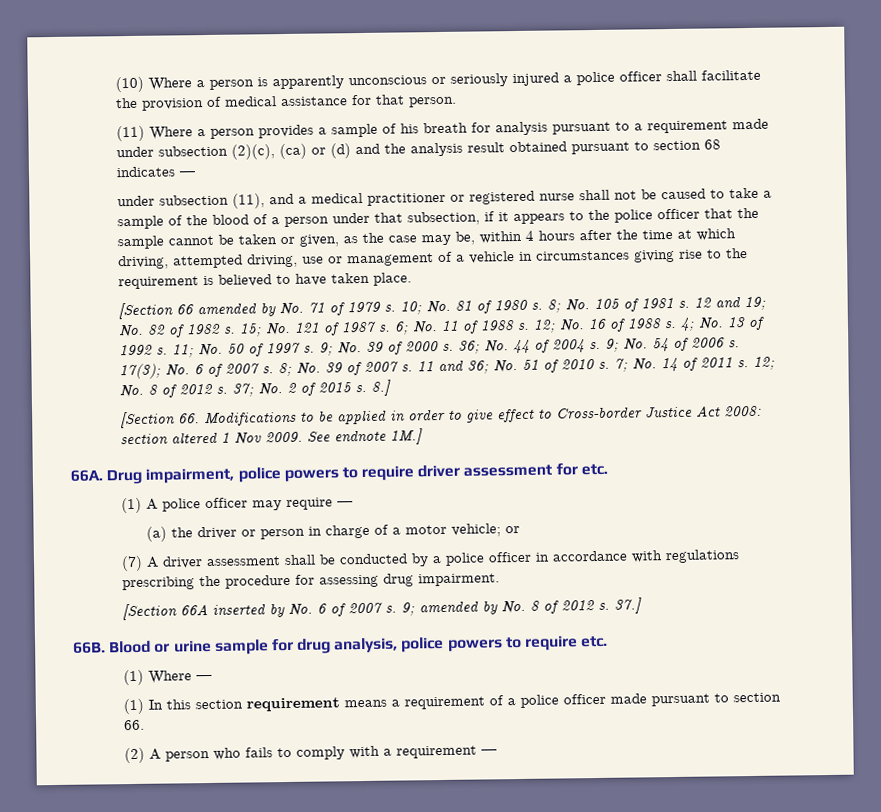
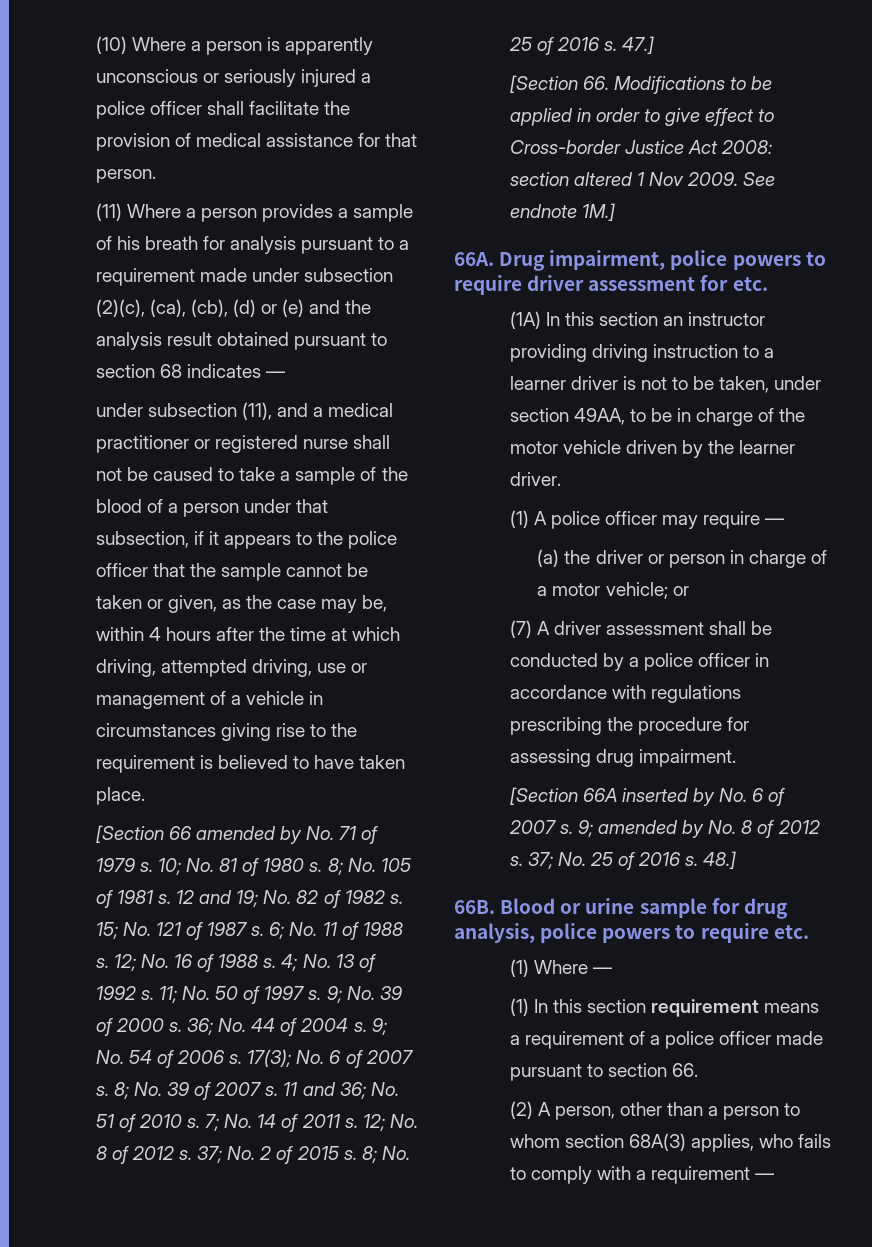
- (11) Where a person provides a sample of his breath for analysis pursuant to a requirement made under subsection (2)(c), (ca) or (d) and the analysis result obtained pursuant to section 68 indicates —
+ (11) Where a person provides a sample of his breath for analysis pursuant to a requirement made under subsection (2)(c), (ca), (cb), (d) or (e) and the analysis result obtained pursuant to section 68 indicates —
- 8.]
+ 8; No. 25 of 2016 s. 47.]
+ (1A) In this section an instructor providing driving instruction to a learner driver is not to be taken, under section 49AA, to be in charge of the motor vehicle driven by the learner driver.
- 37.]
+ 37; No. 25 of 2016 s. 48.]
- (2) A person who fails to comply with a requirement —
+ (2) A person, other than a person to whom section 68A(3) applies, who fails to comply with a requirement —

